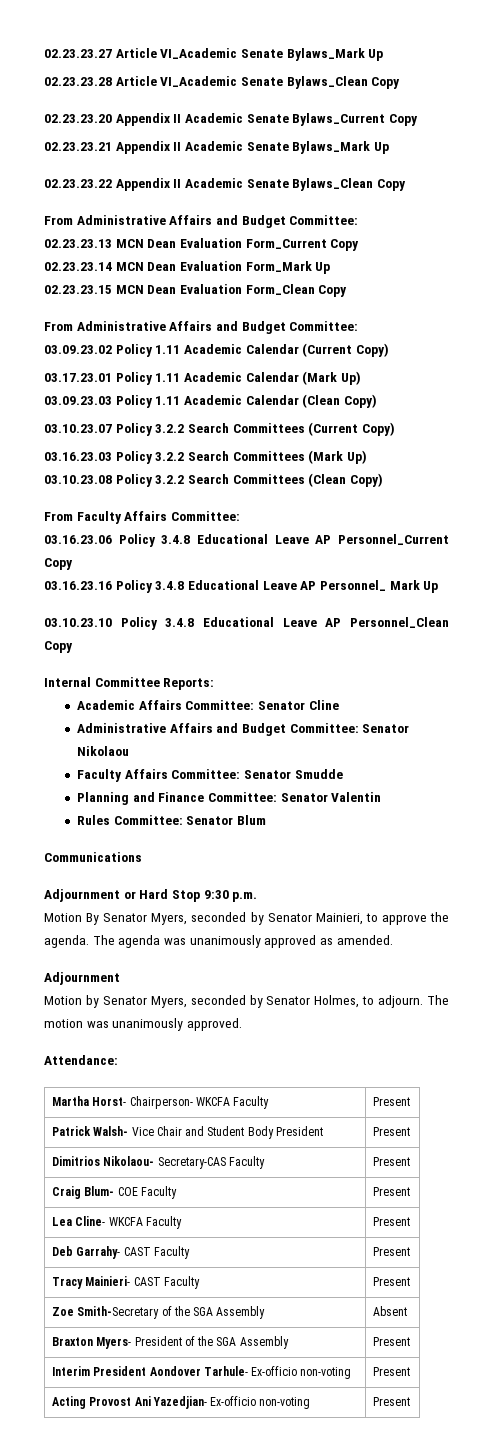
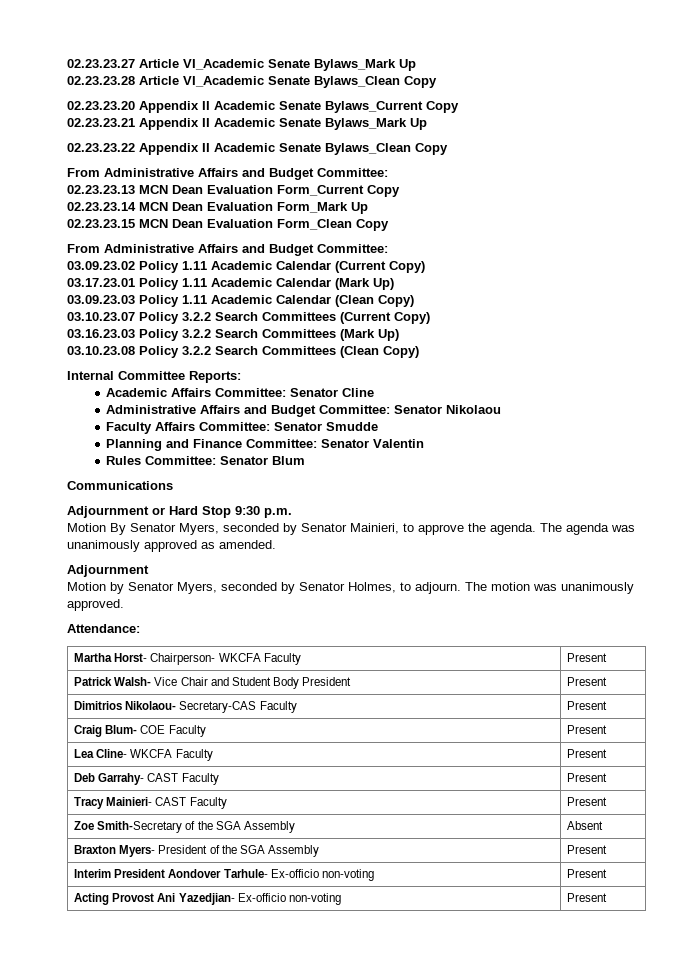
- From Faculty Affairs Committee:
- 03.16.23.06 Policy 3.4.8 Educational Leave AP Personnel_Current Copy
- 03.16.23.16 Policy 3.4.8 Educational Leave AP Personnel_ Mark Up
- 03.10.23.10 Policy 3.4.8 Educational Leave AP Personnel_Clean Copy

